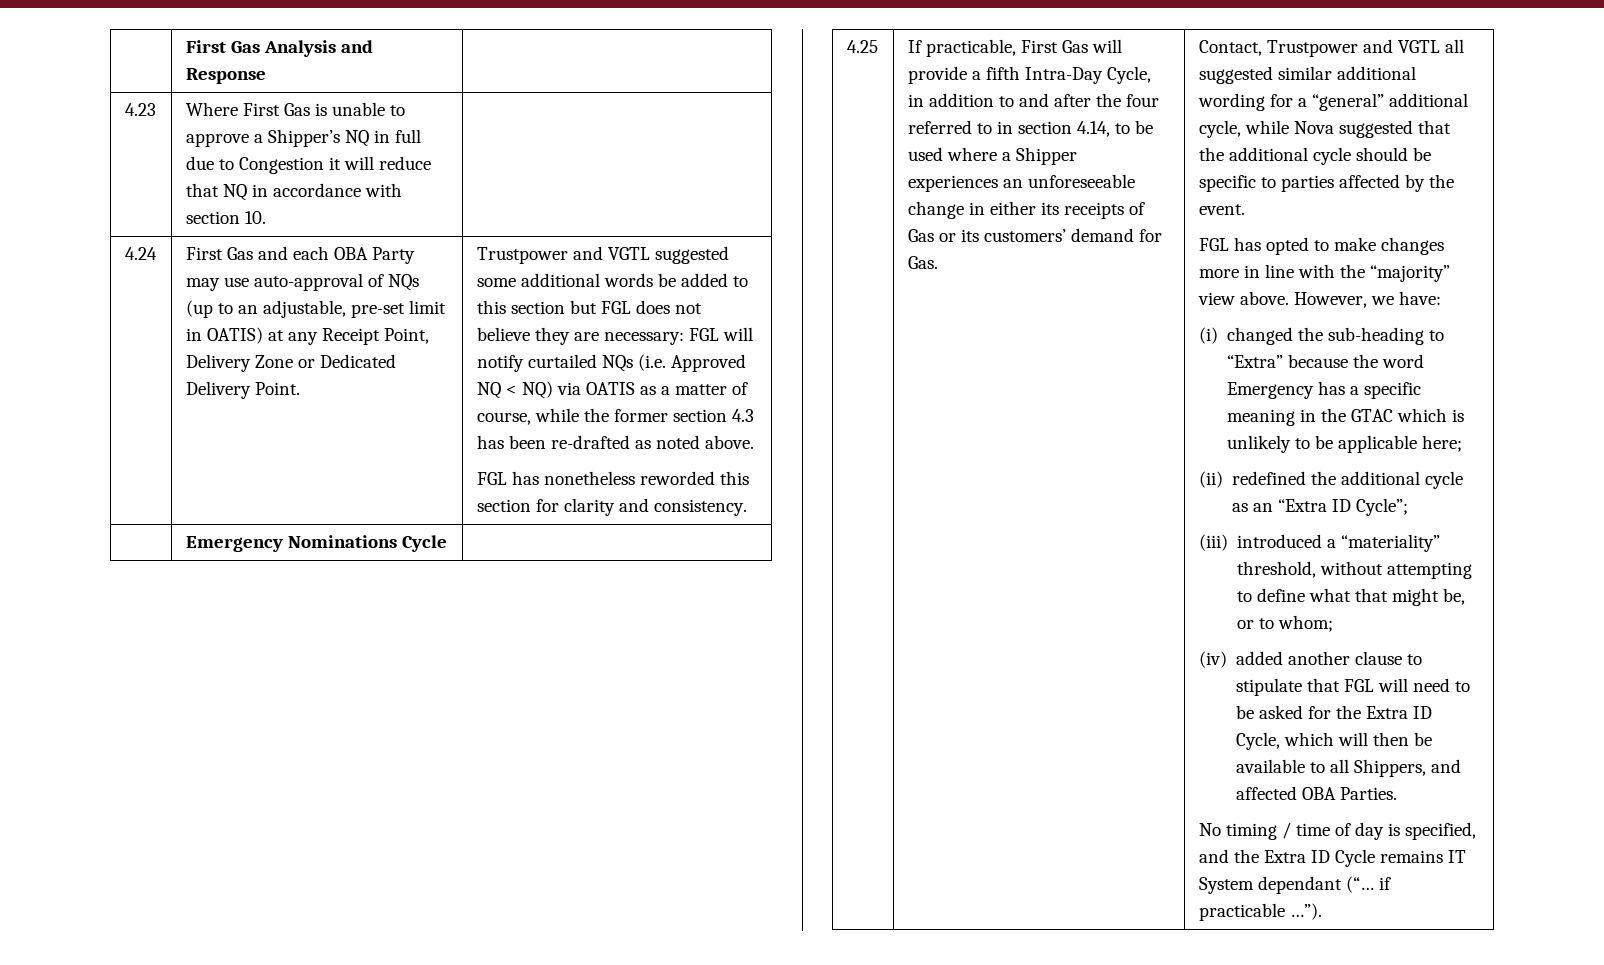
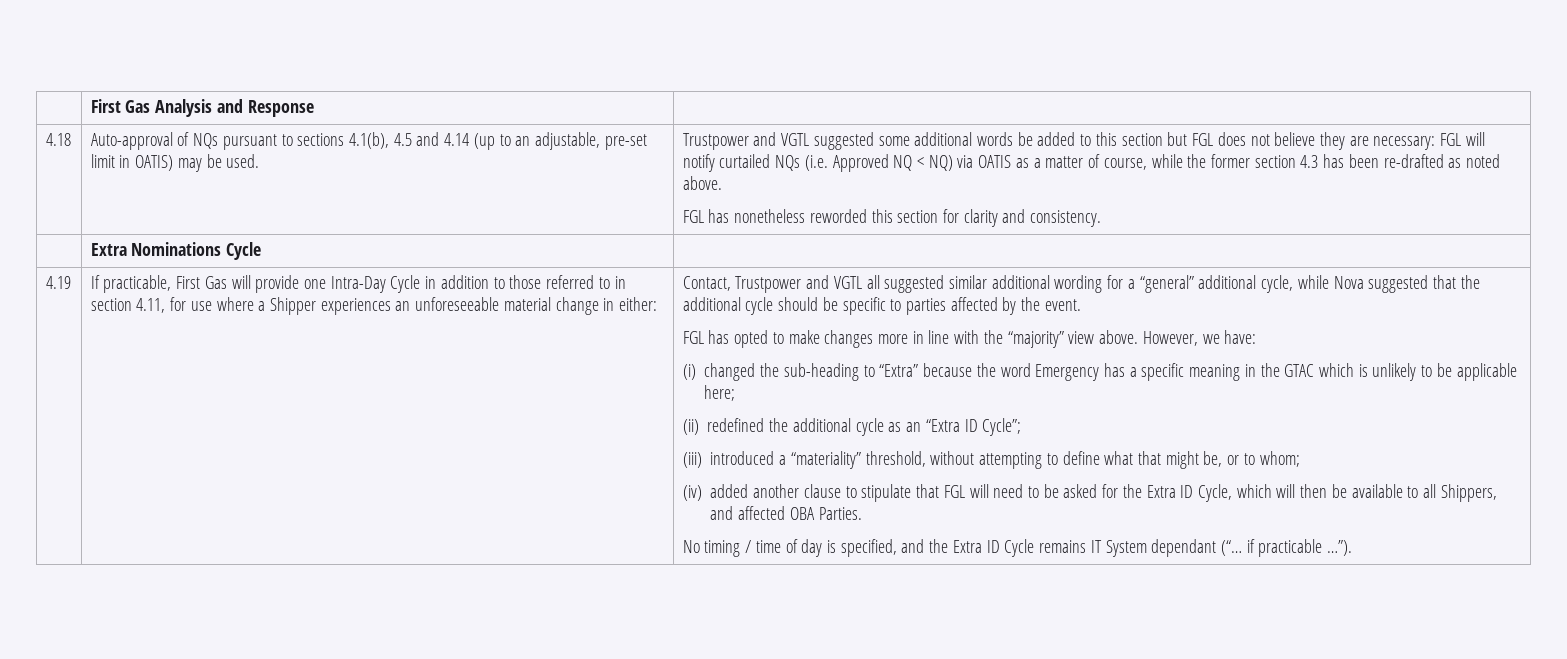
- 4.23 | Where First Gas is unable to approve a Shipper’s NQ in full due to Congestion it will reduce that NQ in accordance with section 10. |
- 4.24 | First Gas and each OBA Party may use auto-approval of NQs (up to an adjustable, pre-set limit in OATIS) at any Receipt Point, Delivery Zone or Dedicated Delivery Point.
+ 4.18 | Auto-approval of NQs pursuant to sections 4.1(b), 4.5 and 4.14 (up to an adjustable, pre-set limit in OATIS) may be used.
- | Emergency Nominations Cycle |
+ | Extra Nominations Cycle |
- 4.25
+ 4.19
- If practicable, First Gas will provide a fifth Intra-Day Cycle, in addition to and after the four referred to in section 4.14, to be used where a Shipper experiences an unforeseeable change in either its receipts of Gas or its customers’ demand for Gas.
+ If practicable, First Gas will provide one Intra-Day Cycle in addition to those referred to in section 4.11, for use where a Shipper experiences an unforeseeable material change in either:

